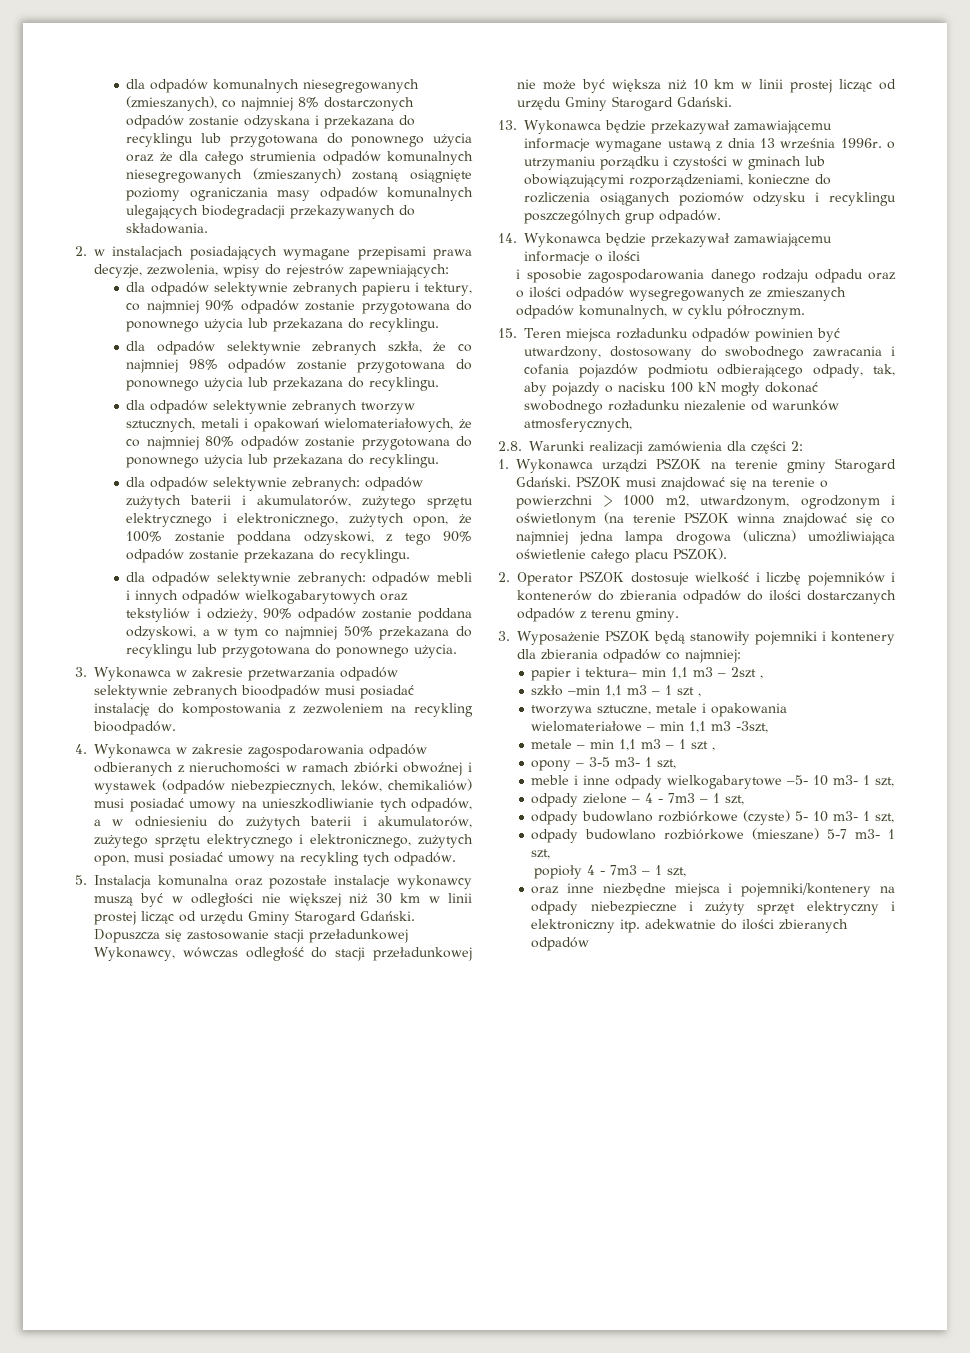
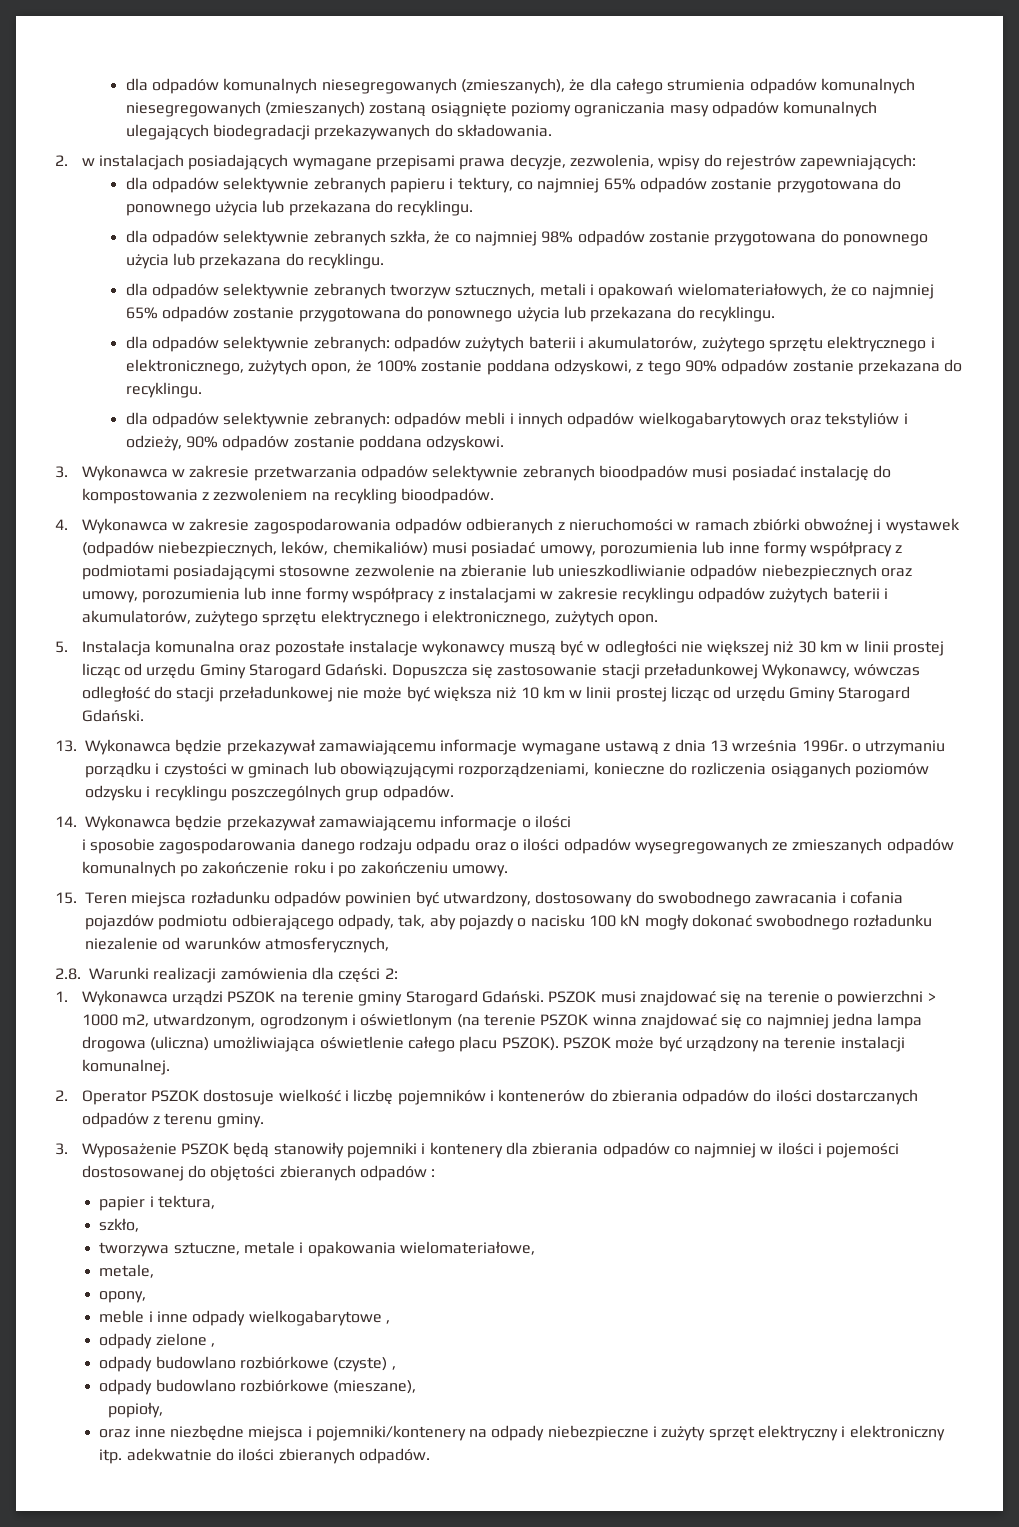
- dla odpadów komunalnych niesegregowanych (zmieszanych), co najmniej 8% dostarczonych odpadów zostanie odzyskana i przekazana do recyklingu lub przygotowana do ponownego użycia oraz że dla całego strumienia odpadów komunalnych niesegregowanych (zmieszanych) zostaną osiągnięte poziomy ograniczania masy odpadów komunalnych ulegających biodegradacji przekazywanych do składowania.
+ dla odpadów komunalnych niesegregowanych (zmieszanych), że dla całego strumienia odpadów komunalnych niesegregowanych (zmieszanych) zostaną osiągnięte poziomy ograniczania masy odpadów komunalnych ulegających biodegradacji przekazywanych do składowania.
- dla odpadów selektywnie zebranych papieru i tektury, co najmniej 90% odpadów zostanie przygotowana do ponownego użycia lub przekazana do recyklingu.
+ dla odpadów selektywnie zebranych papieru i tektury, co najmniej 65% odpadów zostanie przygotowana do ponownego użycia lub przekazana do recyklingu.
- dla odpadów selektywnie zebranych tworzyw sztucznych, metali i opakowań wielomateriałowych, że co najmniej 80% odpadów zostanie przygotowana do ponownego użycia lub przekazana do recyklingu.
+ dla odpadów selektywnie zebranych tworzyw sztucznych, metali i opakowań wielomateriałowych, że co najmniej 65% odpadów zostanie przygotowana do ponownego użycia lub przekazana do recyklingu.
- dla odpadów selektywnie zebranych: odpadów mebli i innych odpadów wielkogabarytowych oraz tekstyliów i odzieży, 90% odpadów zostanie poddana odzyskowi, a w tym co najmniej 50% przekazana do recyklingu lub przygotowana do ponownego użycia.
+ dla odpadów selektywnie zebranych: odpadów mebli i innych odpadów wielkogabarytowych oraz tekstyliów i odzieży, 90% odpadów zostanie poddana odzyskowi.
- 4. Wykonawca w zakresie zagospodarowania odpadów odbieranych z nieruchomości w ramach zbiórki obwoźnej i wystawek (odpadów niebezpiecznych, leków, chemikaliów) musi posiadać umowy na unieszkodliwianie tych odpadów, a w odniesieniu do zużytych baterii i akumulatorów, zużytego sprzętu elektrycznego i elektronicznego, zużytych opon, musi posiadać umowy na recykling tych odpadów.
+ 4. Wykonawca w zakresie zagospodarowania odpadów odbieranych z nieruchomości w ramach zbiórki obwoźnej i wystawek (odpadów niebezpiecznych, leków, chemikaliów) musi posiadać umowy, porozumienia lub inne formy współpracy z podmiotami posiadającymi stosowne zezwolenie na zbieranie lub unieszkodliwianie odpadów niebezpiecznych oraz umowy, porozumienia lub inne formy współpracy z instalacjami w zakresie recyklingu odpadów zużytych baterii i akumulatorów, zużytego sprzętu elektrycznego i elektronicznego, zużytych opon.
- i sposobie zagospodarowania danego rodzaju odpadu oraz o ilości odpadów wysegregowanych ze zmieszanych odpadów komunalnych, w cyklu półrocznym.
+ i sposobie zagospodarowania danego rodzaju odpadu oraz o ilości odpadów wysegregowanych ze zmieszanych odpadów komunalnych po zakończenie roku i po zakończeniu umowy.
+ PSZOK może być urządzony na terenie instalacji komunalnej.
- 3. Wyposażenie PSZOK będą stanowiły pojemniki i kontenery dla zbierania odpadów co najmniej:
- papier i tektura– min 1,1 m3 – 2szt ,
- szkło –min 1,1 m3 – 1 szt ,
+ 3. Wyposażenie PSZOK będą stanowiły pojemniki i kontenery dla zbierania odpadów co najmniej w ilości i pojemości dostosowanej do objętości zbieranych odpadów :
+ papier i tektura,
+ szkło,
- tworzywa sztuczne, metale i opakowania wielomateriałowe – min 1,1 m3 -3szt,
- metale – min 1,1 m3 – 1 szt ,
- opony – 3-5 m3- 1 szt,
+ tworzywa sztuczne, metale i opakowania wielomateriałowe,
+ metale,
+ opony,
- meble i inne odpady wielkogabarytowe –5- 10 m3- 1 szt,
- odpady zielone – 4 - 7m3 – 1 szt,
- odpady budowlano rozbiórkowe (czyste) 5- 10 m3- 1 szt,
- odpady budowlano rozbiórkowe (mieszane) 5-7 m3- 1 szt,
- popioły 4 - 7m3 – 1 szt,
+ meble i inne odpady wielkogabarytowe ,
+ odpady zielone ,
+ odpady budowlano rozbiórkowe (czyste) ,
+ odpady budowlano rozbiórkowe (mieszane),
+ popioły,
- oraz inne niezbędne miejsca i pojemniki/kontenery na odpady niebezpieczne i zużyty sprzęt elektryczny i elektroniczny itp. adekwatnie do ilości zbieranych odpadów
+ oraz inne niezbędne miejsca i pojemniki/kontenery na odpady niebezpieczne i zużyty sprzęt elektryczny i elektroniczny itp. adekwatnie do ilości zbieranych odpadów.

